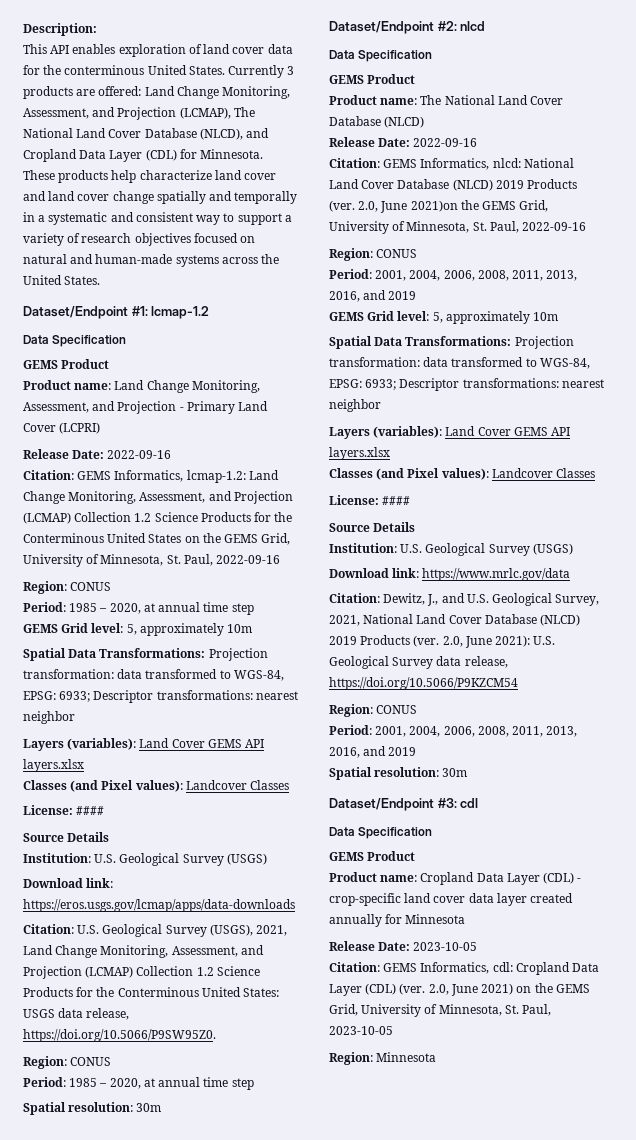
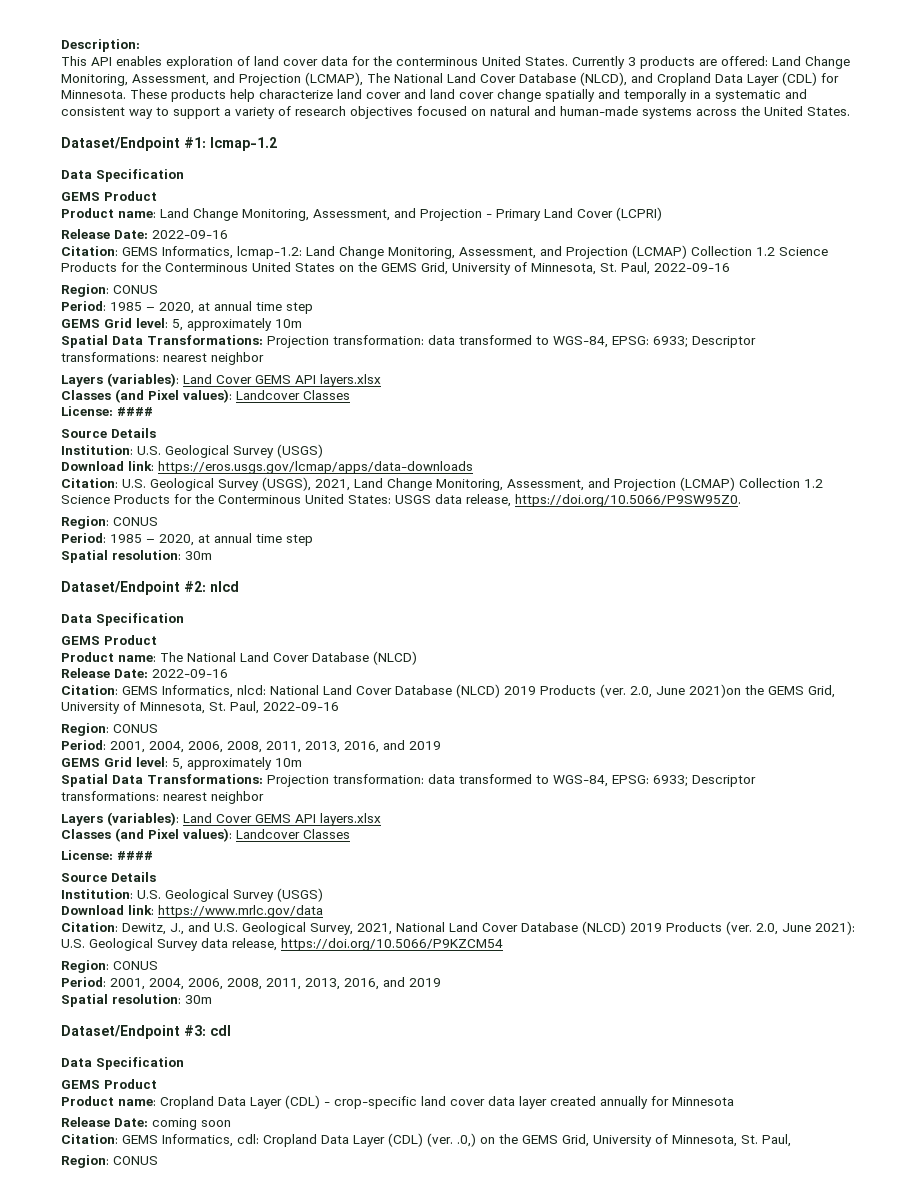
- Release Date: 2023-10-05
+ Release Date: coming soon
- Citation: GEMS Informatics, cdl: Cropland Data Layer (CDL) (ver. 2.0, June 2021) on the GEMS Grid, University of Minnesota, St. Paul, 2023-10-05
- Region: Minnesota
+ Citation: GEMS Informatics, cdl: Cropland Data Layer (CDL) (ver. .0,) on the GEMS Grid, University of Minnesota, St. Paul,
+ Region: CONUS

